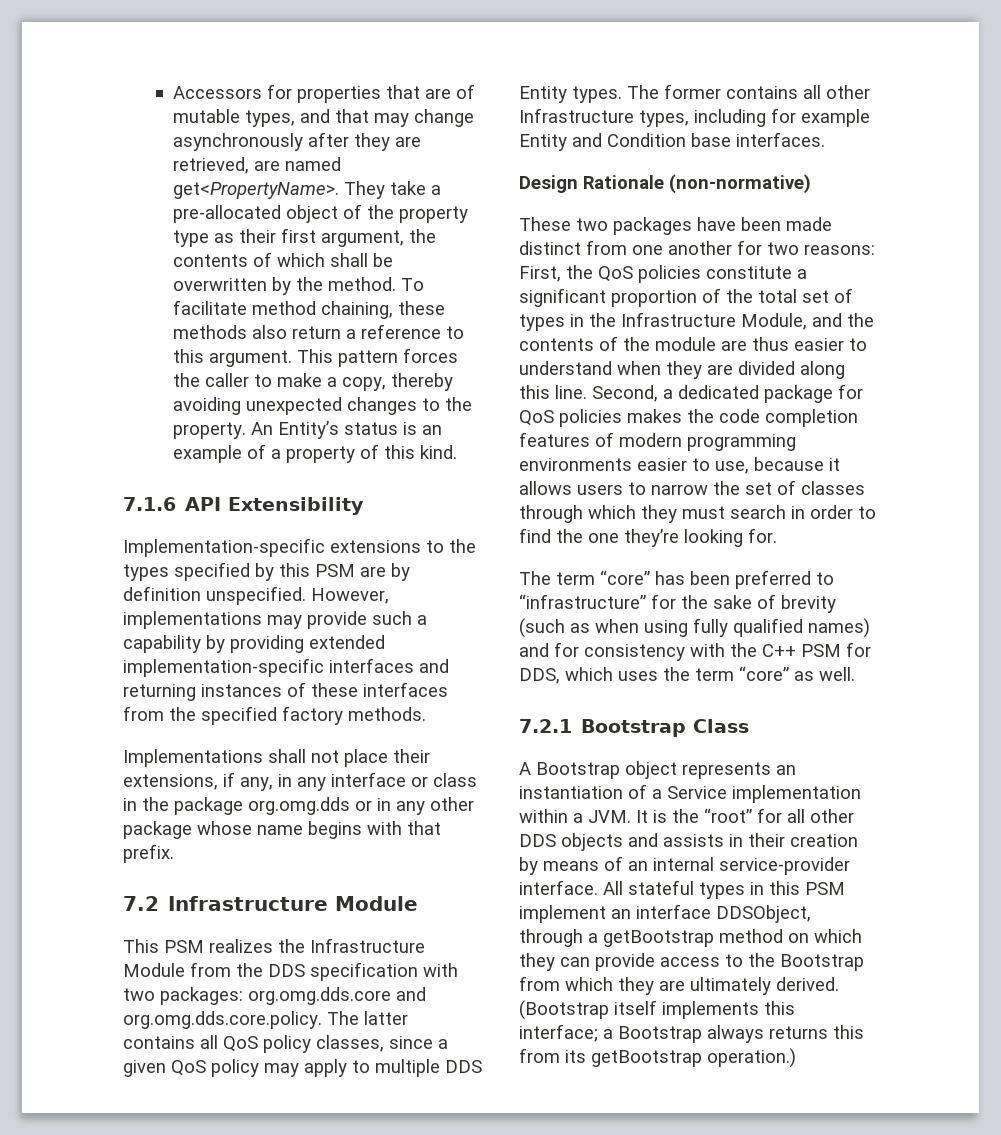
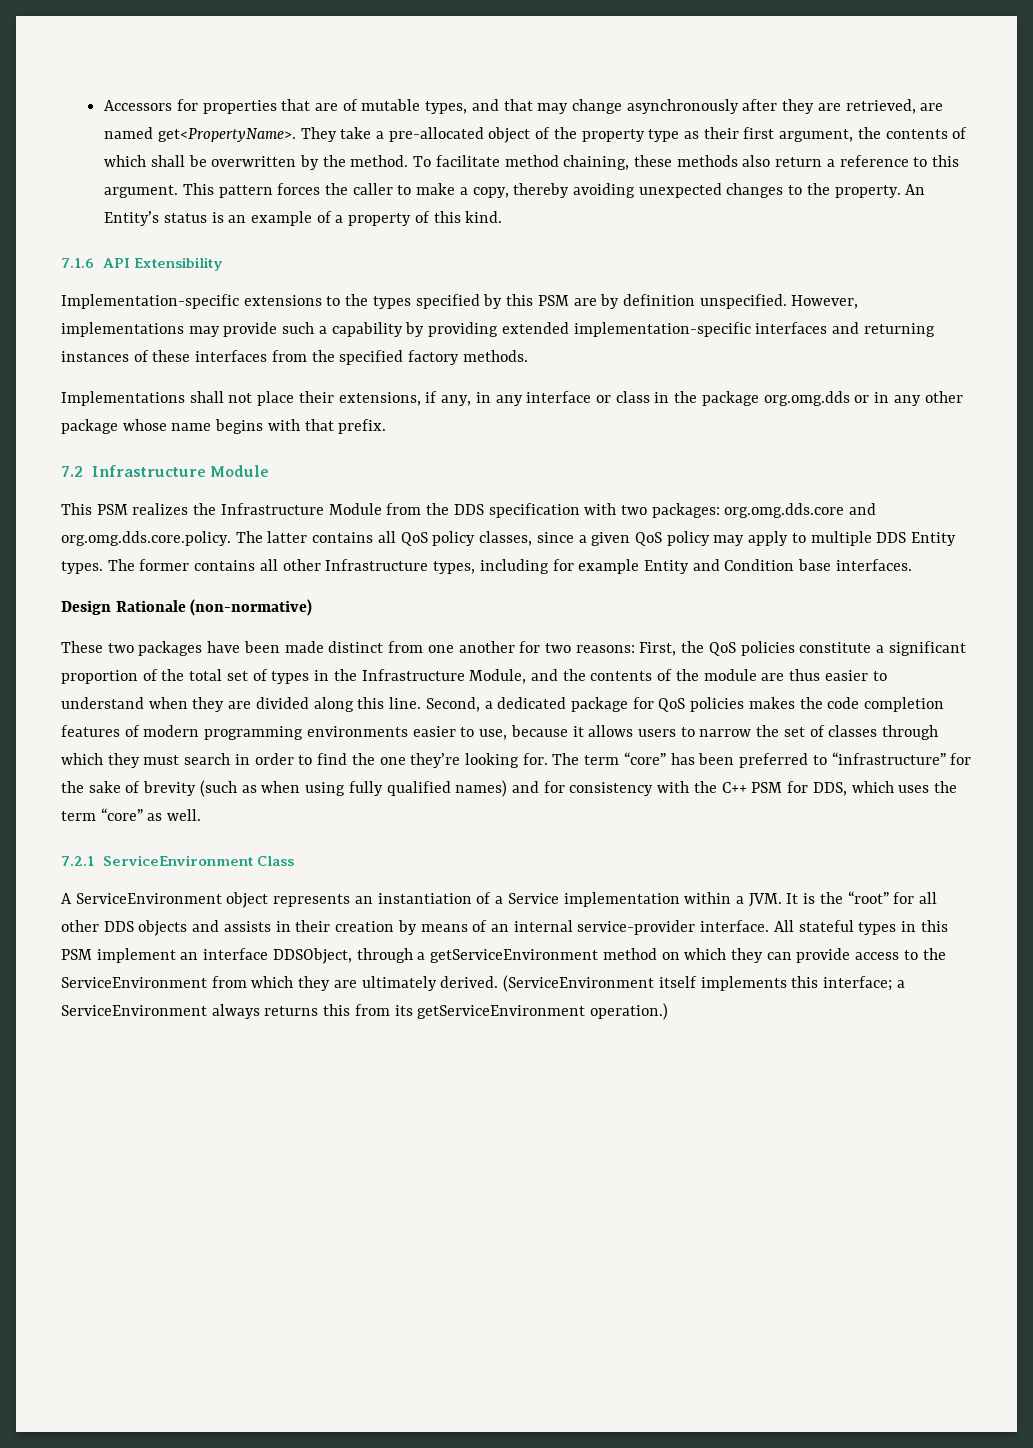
- Second, a dedicated package for QoS policies makes the code completion features of modern programming environments easier to use, because it allows users to narrow the set of classes through which they must search in order to find the one they’re looking for.
- The term “core” has been preferred to “infrastructure” for the sake of brevity (such as when using fully qualified names) and for consistency with the C++ PSM for DDS, which uses the term “core” as well.
+ Second, a dedicated package for QoS policies makes the code completion features of modern programming environments easier to use, because it allows users to narrow the set of classes through which they must search in order to find the one they’re looking for. The term “core” has been preferred to “infrastructure” for the sake of brevity (such as when using fully qualified names) and for consistency with the C++ PSM for DDS, which uses the term “core” as well.
- 7.2.1 Bootstrap Class
+ 7.2.1 ServiceEnvironment Class
- A Bootstrap object represents an instantiation of a Service implementation within a JVM. It is the “root” for all other DDS objects and assists in their creation by means of an internal service-provider interface.
+ A ServiceEnvironment object represents an instantiation of a Service implementation within a JVM. It is the “root” for all other DDS objects and assists in their creation by means of an internal service-provider interface.
- All stateful types in this PSM implement an interface DDSObject, through a getBootstrap method on which they can provide access to the Bootstrap from which they are ultimately derived.
+ All stateful types in this PSM implement an interface DDSObject, through a getServiceEnvironment method on which they can provide access to the ServiceEnvironment from which they are ultimately derived.
- (Bootstrap itself implements this interface; a Bootstrap always returns this from its getBootstrap operation.)
+ (ServiceEnvironment itself implements this interface; a ServiceEnvironment always returns this from its getServiceEnvironment operation.)

